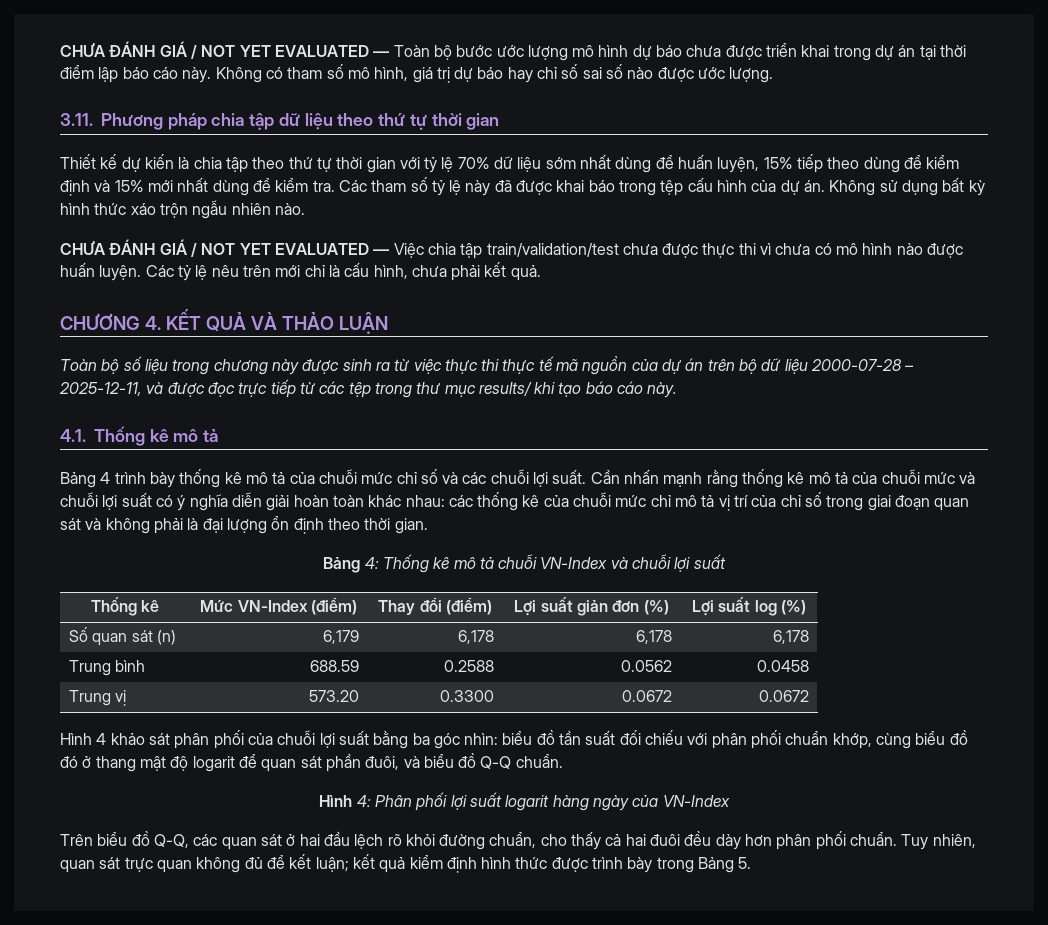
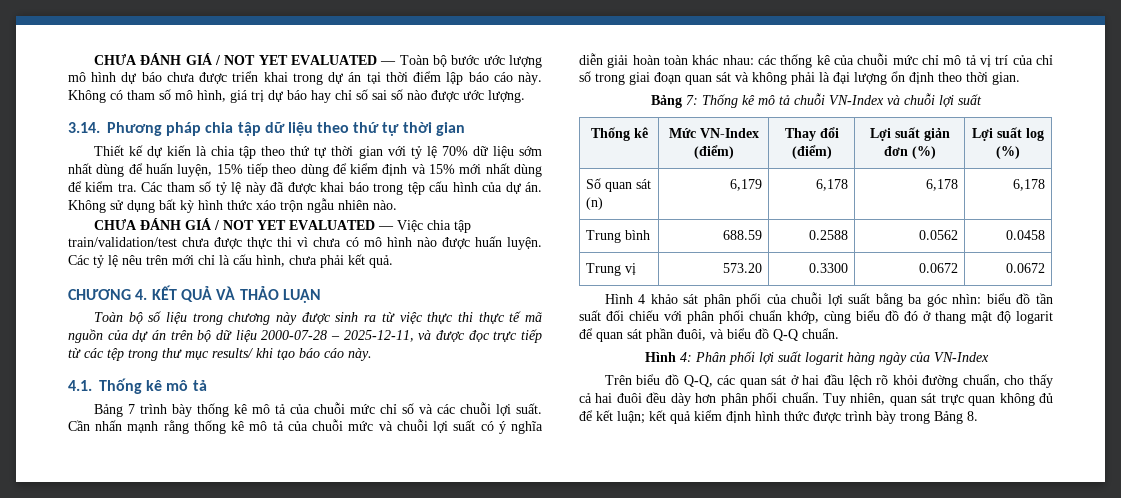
- 3.11. Phương pháp chia tập dữ liệu theo thứ tự thời gian
+ 3.14. Phương pháp chia tập dữ liệu theo thứ tự thời gian
- Bảng 4 trình bày thống kê mô tả của chuỗi mức chỉ số và các chuỗi lợi suất.
+ Bảng 7 trình bày thống kê mô tả của chuỗi mức chỉ số và các chuỗi lợi suất.
- Bảng 4: Thống kê mô tả chuỗi VN-Index và chuỗi lợi suất
+ Bảng 7: Thống kê mô tả chuỗi VN-Index và chuỗi lợi suất
- Tuy nhiên, quan sát trực quan không đủ để kết luận; kết quả kiểm định hình thức được trình bày trong Bảng 5.
+ Tuy nhiên, quan sát trực quan không đủ để kết luận; kết quả kiểm định hình thức được trình bày trong Bảng 8.

